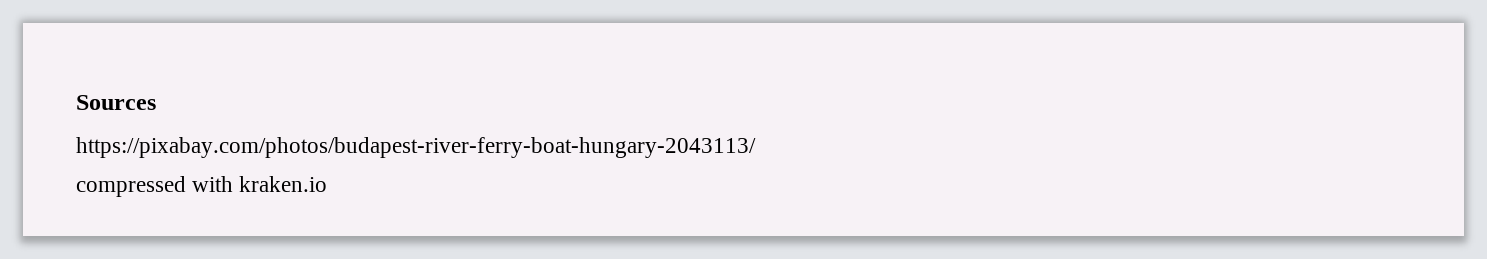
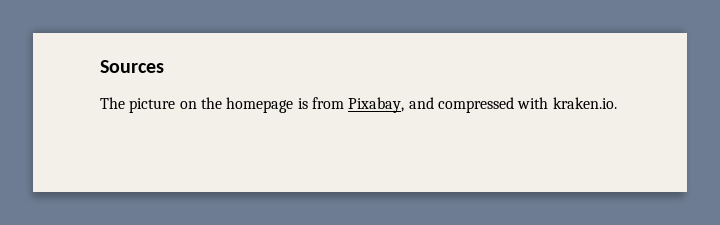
- https://pixabay.com/photos/budapest-river-ferry-boat-hungary-2043113/
- compressed with kraken.io
+ The picture on the homepage is from Pixabay, and compressed with kraken.io.

